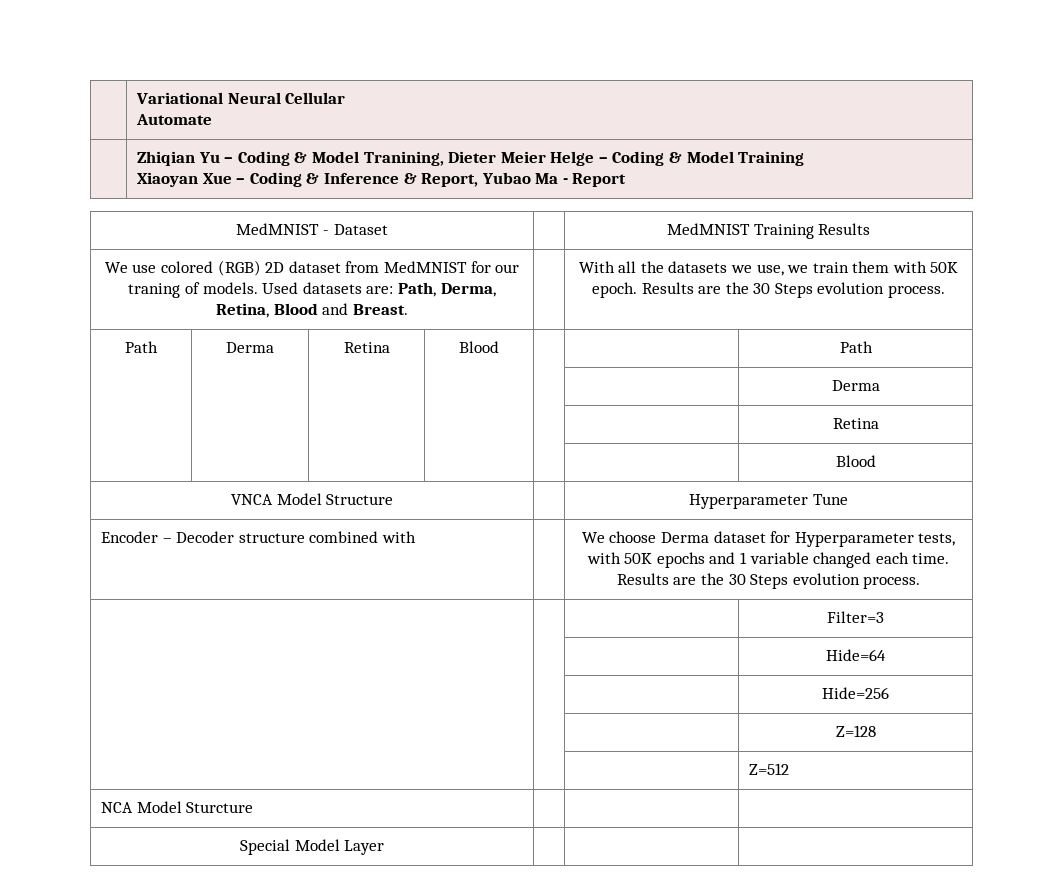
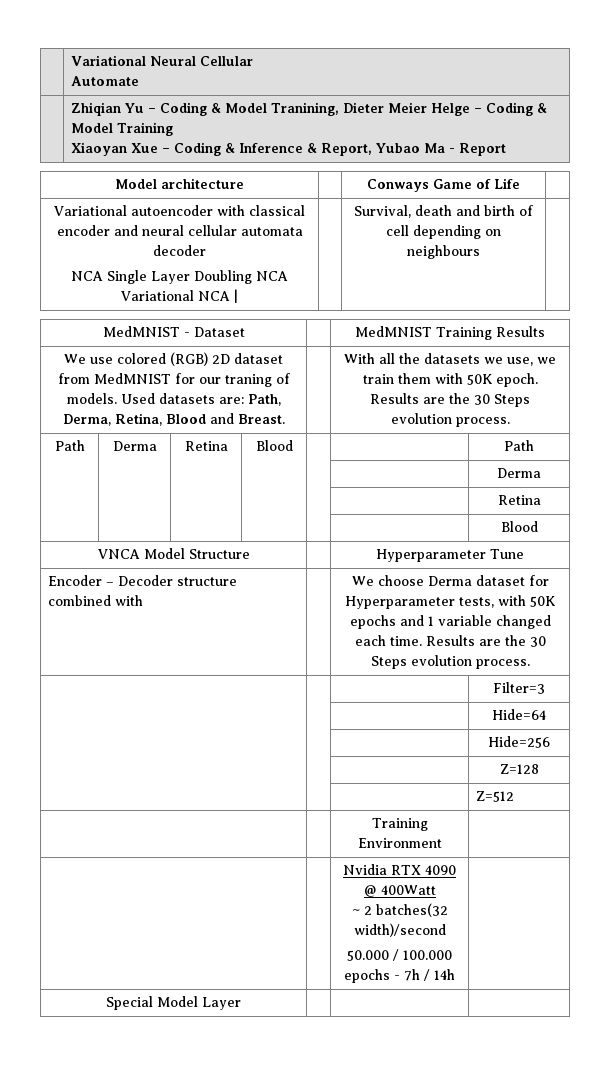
+ Model architecture | | Conways Game of Life |
+ Variational autoencoder with classical encoder and neural cellular automata decoder
+ NCA Single Layer Doubling NCA Variational NCA | | | Survival, death and birth of cell depending on neighbours |
- NCA Model Sturcture | | |
+ | | Training Environment |
+ | | Nvidia RTX 4090 @ 400Watt
+ ~ 2 batches(32 width)/second
+ 50.000 / 100.000 epochs - 7h / 14h |

